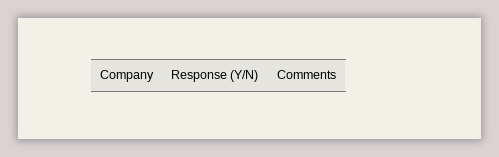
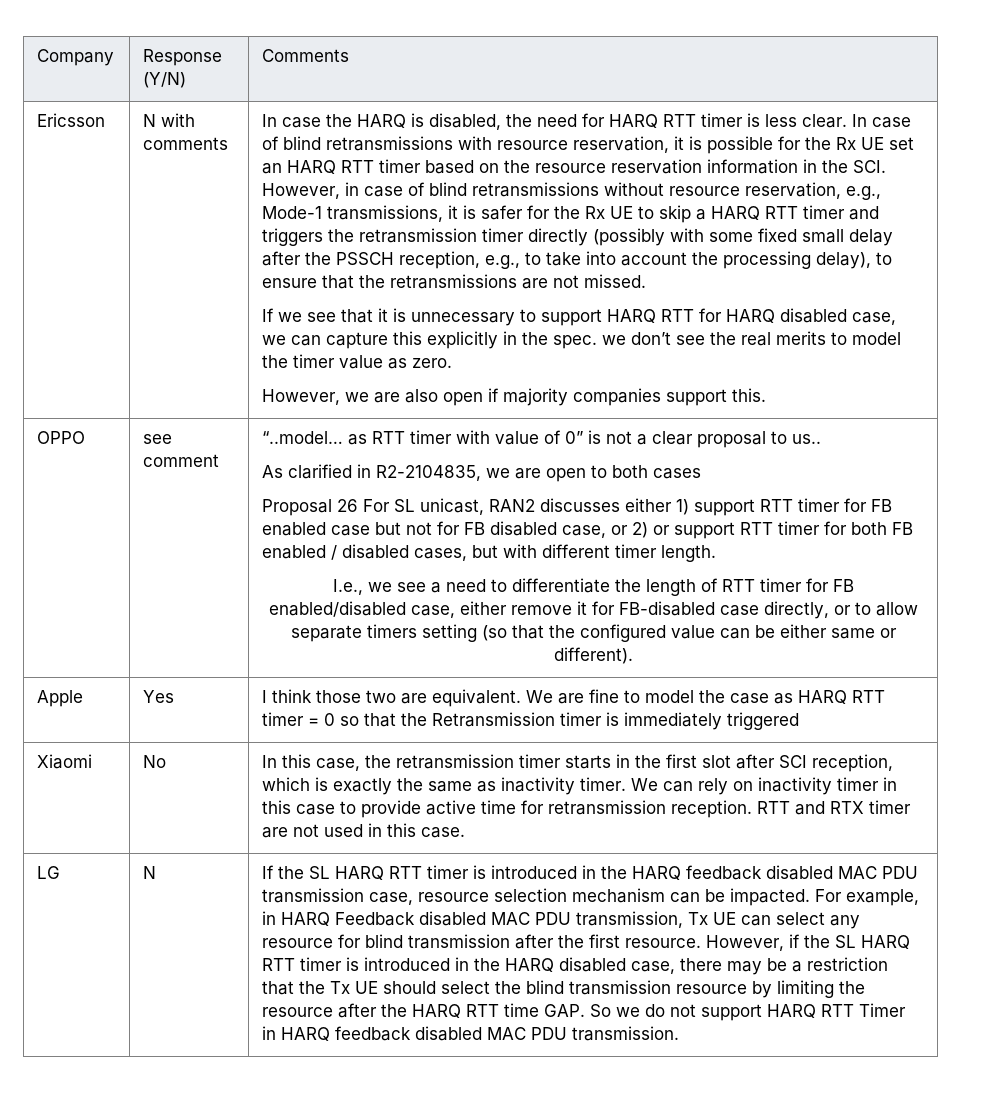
+ Ericsson | N with comments | In case the HARQ is disabled, the need for HARQ RTT timer is less clear. In case of blind retransmissions with resource reservation, it is possible for the Rx UE set an HARQ RTT timer based on the resource reservation information in the SCI. However, in case of blind retransmissions without resource reservation, e.g., Mode-1 transmissions, it is safer for the Rx UE to skip a HARQ RTT timer and triggers the retransmission timer directly (possibly with some fixed small delay after the PSSCH reception, e.g., to take into account the processing delay), to ensure that the retransmissions are not missed.
+ If we see that it is unnecessary to support HARQ RTT for HARQ disabled case, we can capture this explicitly in the spec. we don’t see the real merits to model the timer value as zero.
+ However, we are also open if majority companies support this.
+ OPPO | see comment | “..model… as RTT timer with value of 0” is not a clear proposal to us..
+ As clarified in R2-2104835, we are open to both cases
+ Proposal 26 For SL unicast, RAN2 discusses either 1) support RTT timer for FB enabled case but not for FB disabled case, or 2) or support RTT timer for both FB enabled / disabled cases, but with different timer length.
+ I.e., we see a need to differentiate the length of RTT timer for FB enabled/disabled case, either remove it for FB-disabled case directly, or to allow separate timers setting (so that the configured value can be either same or different).
+ Apple | Yes | I think those two are equivalent. We are fine to model the case as HARQ RTT timer = 0 so that the Retransmission timer is immediately triggered
+ Xiaomi | No | In this case, the retransmission timer starts in the first slot after SCI reception, which is exactly the same as inactivity timer. We can rely on inactivity timer in this case to provide active time for retransmission reception. RTT and RTX timer are not used in this case.
+ LG | N | If the SL HARQ RTT timer is introduced in the HARQ feedback disabled MAC PDU transmission case, resource selection mechanism can be impacted. For example, in HARQ Feedback disabled MAC PDU transmission, Tx UE can select any resource for blind transmission after the first resource. However, if the SL HARQ RTT timer is introduced in the HARQ disabled case, there may be a restriction that the Tx UE should select the blind transmission resource by limiting the resource after the HARQ RTT time GAP. So we do not support HARQ RTT Timer in HARQ feedback disabled MAC PDU transmission.

